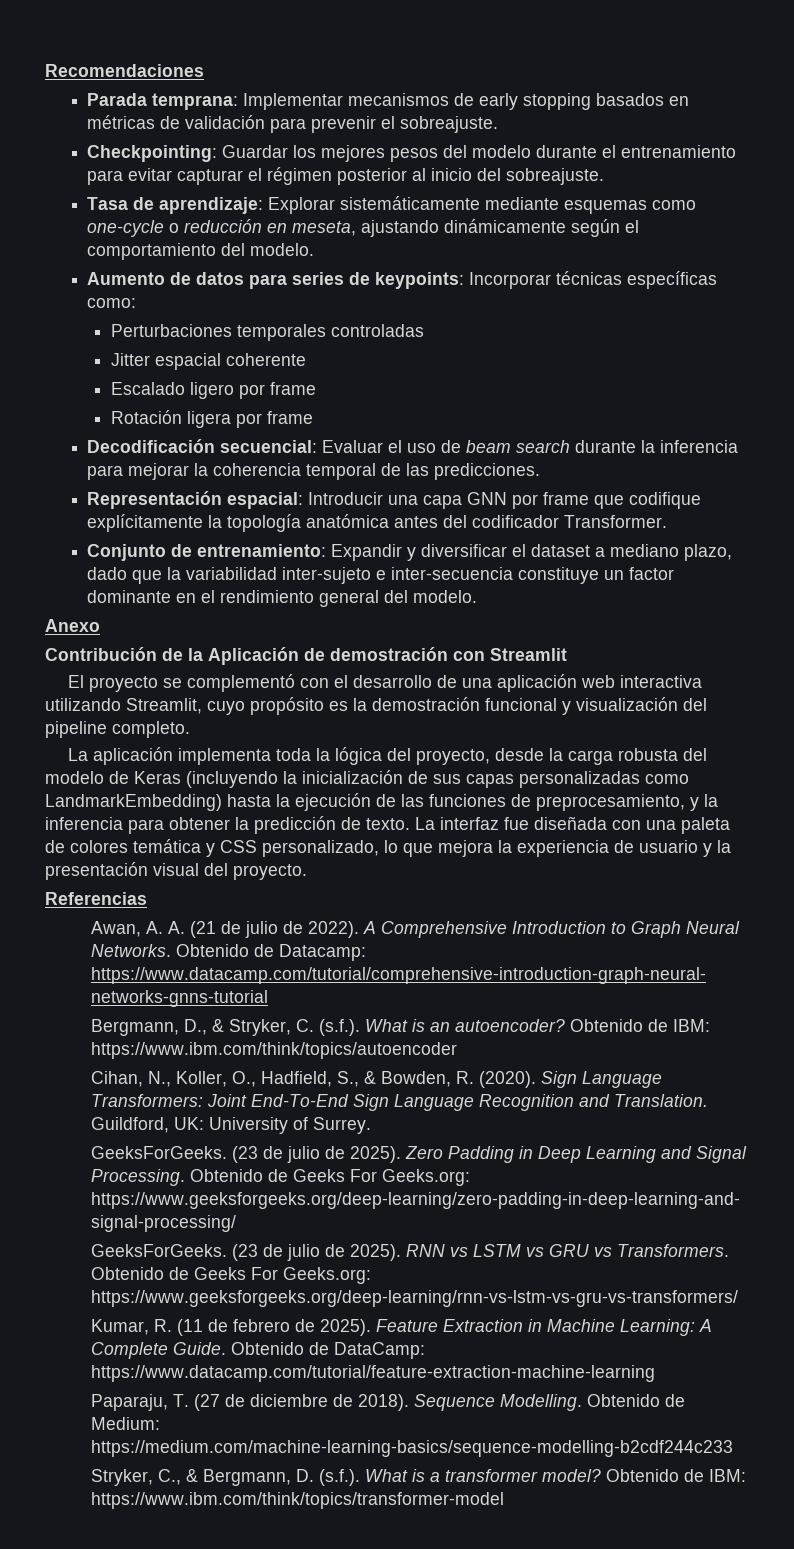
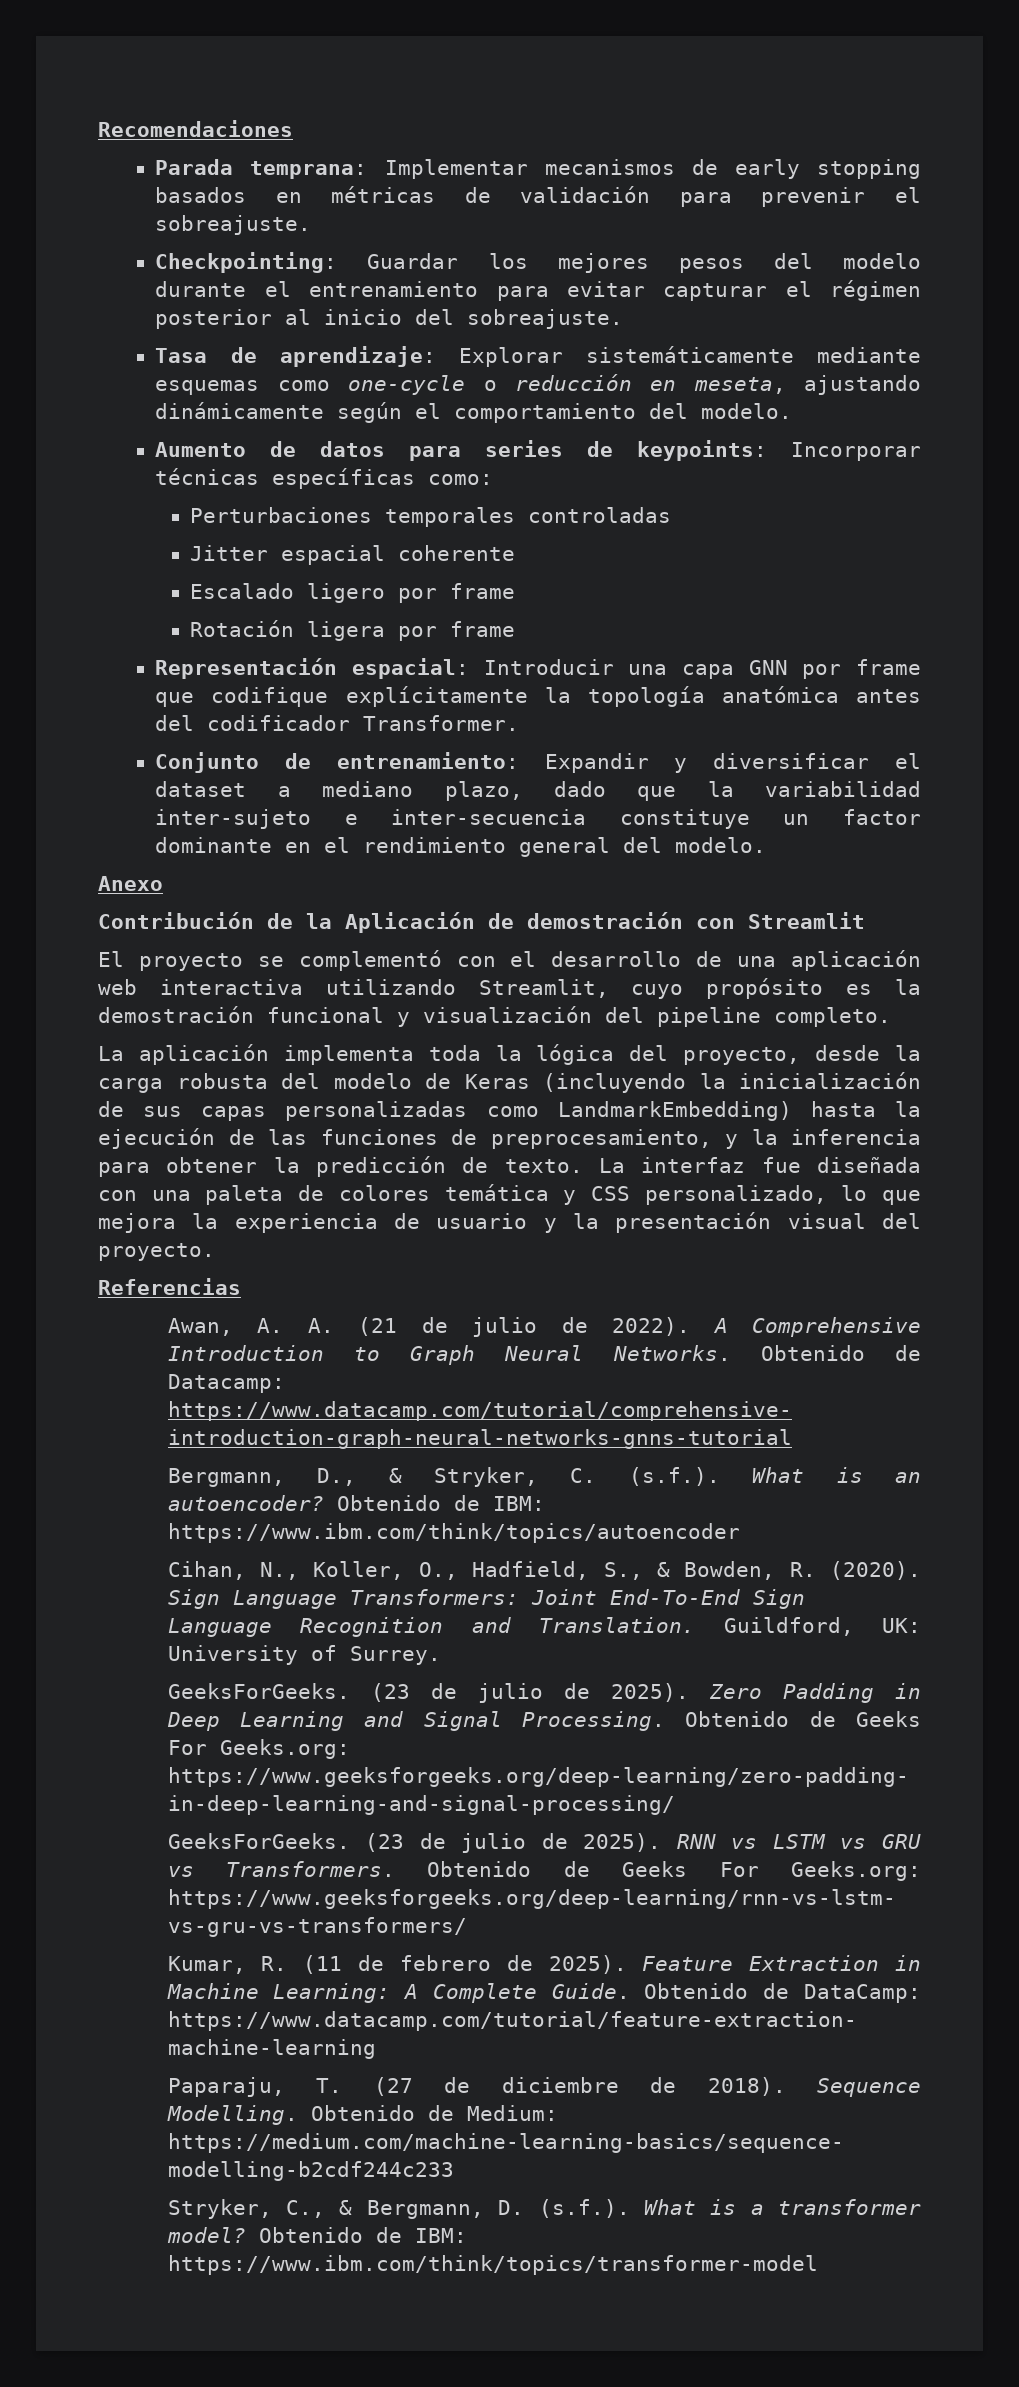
- Decodificación secuencial: Evaluar el uso de beam search durante la inferencia para mejorar la coherencia temporal de las predicciones.

